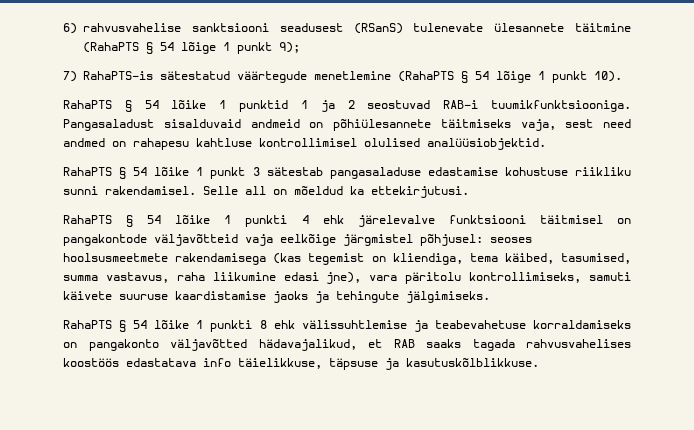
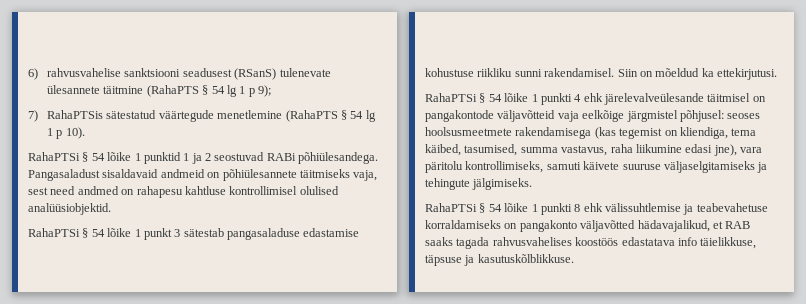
- 6) rahvusvahelise sanktsiooni seadusest (RSanS) tulenevate ülesannete täitmine (RahaPTS § 54 lõige 1 punkt 9);
+ 6) rahvusvahelise sanktsiooni seadusest (RSanS) tulenevate ülesannete täitmine (RahaPTS § 54 lg 1 p 9);
- 7) RahaPTS-is sätestatud väärtegude menetlemine (RahaPTS § 54 lõige 1 punkt 10).
+ 7) RahaPTSis sätestatud väärtegude menetlemine (RahaPTS § 54 lg 1 p 10).
- RahaPTS § 54 lõike 1 punktid 1 ja 2 seostuvad RAB-i tuumikfunktsiooniga. Pangasaladust sisalduvaid andmeid on põhiülesannete täitmiseks vaja, sest need andmed on rahapesu kahtluse kontrollimisel olulised analüüsiobjektid.
+ RahaPTSi § 54 lõike 1 punktid 1 ja 2 seostuvad RABi põhiülesandega. Pangasaladust sisaldavaid andmeid on põhiülesannete täitmiseks vaja, sest need andmed on rahapesu kahtluse kontrollimisel olulised analüüsiobjektid.
- RahaPTS § 54 lõike 1 punkt 3 sätestab pangasaladuse edastamise kohustuse riikliku sunni rakendamisel.
+ RahaPTSi § 54 lõike 1 punkt 3 sätestab pangasaladuse edastamise kohustuse riikliku sunni rakendamisel.
- Selle all on mõeldud ka ettekirjutusi.
+ Siin on mõeldud ka ettekirjutusi.
- RahaPTS § 54 lõike 1 punkti 4 ehk järelevalve funktsiooni täitmisel on pangakontode väljavõtteid vaja eelkõige järgmistel põhjusel: seoses hoolsusmeetmete rakendamisega (kas tegemist on kliendiga, tema käibed, tasumised, summa vastavus, raha liikumine edasi jne), vara päritolu kontrollimiseks, samuti käivete suuruse kaardistamise jaoks ja tehingute jälgimiseks.
+ RahaPTSi § 54 lõike 1 punkti 4 ehk järelevalveülesande täitmisel on pangakontode väljavõtteid vaja eelkõige järgmistel põhjusel: seoses hoolsusmeetmete rakendamisega (kas tegemist on kliendiga, tema käibed, tasumised, summa vastavus, raha liikumine edasi jne), vara päritolu kontrollimiseks, samuti käivete suuruse väljaselgitamiseks ja tehingute jälgimiseks.
- RahaPTS § 54 lõike 1 punkti 8 ehk välissuhtlemise ja teabevahetuse korraldamiseks on pangakonto väljavõtted hädavajalikud, et RAB saaks tagada rahvusvahelises koostöös edastatava info täielikkuse, täpsuse ja kasutuskõlblikkuse.
+ RahaPTSi § 54 lõike 1 punkti 8 ehk välissuhtlemise ja teabevahetuse korraldamiseks on pangakonto väljavõtted hädavajalikud, et RAB saaks tagada rahvusvahelises koostöös edastatava info täielikkuse, täpsuse ja kasutuskõlblikkuse.

